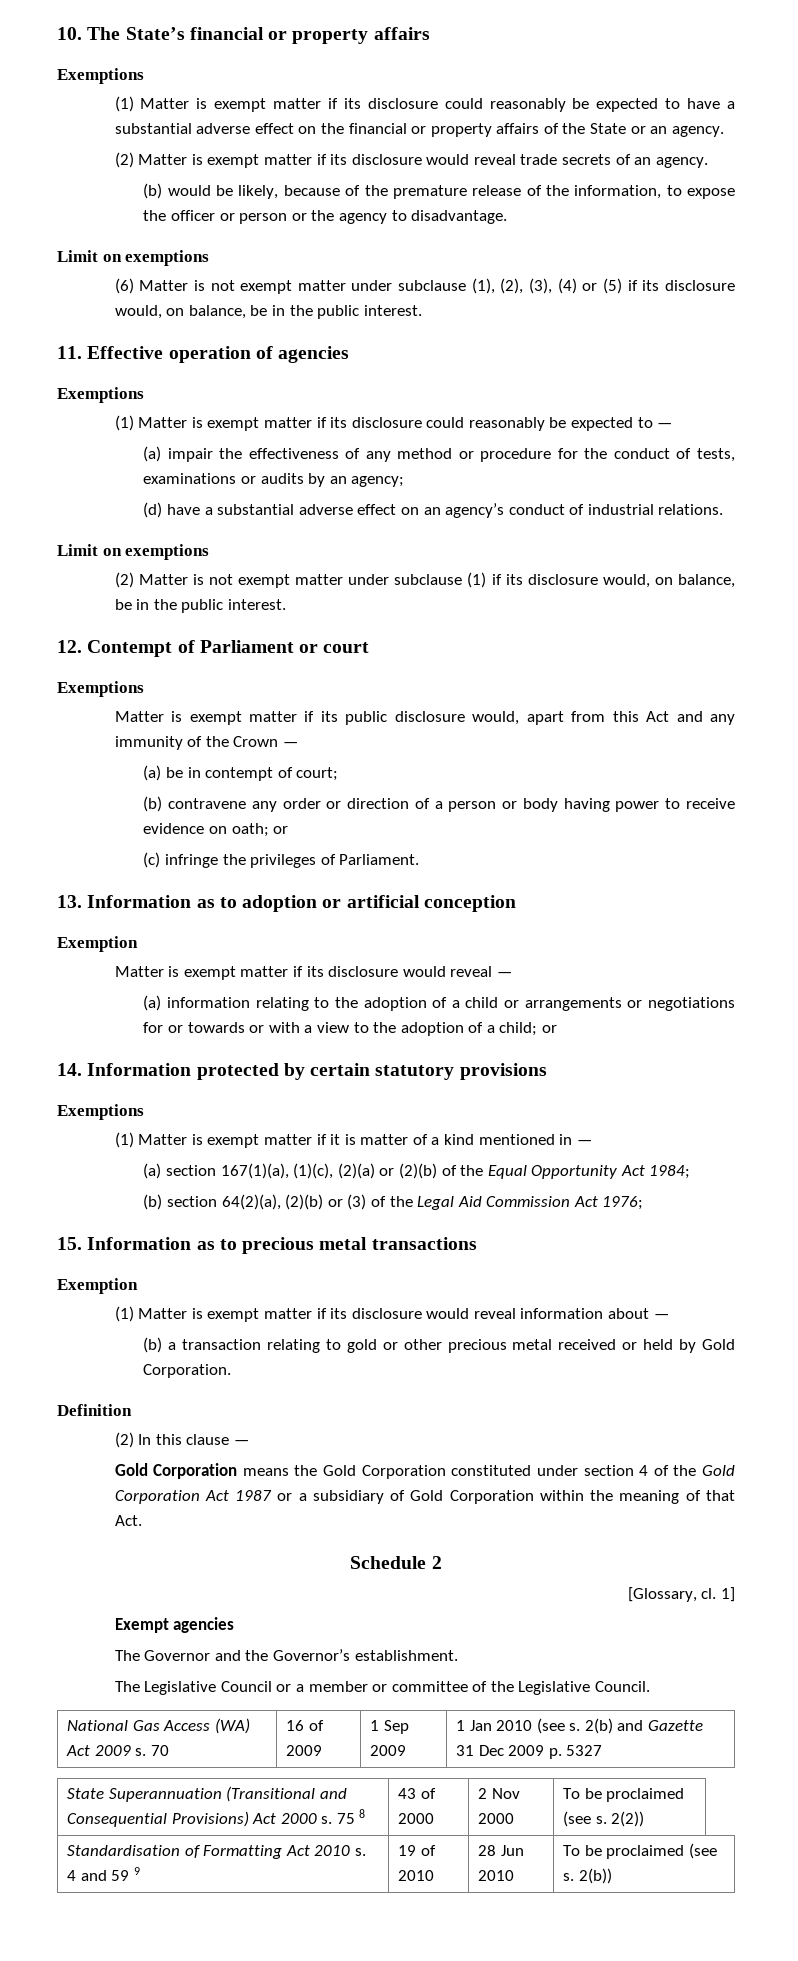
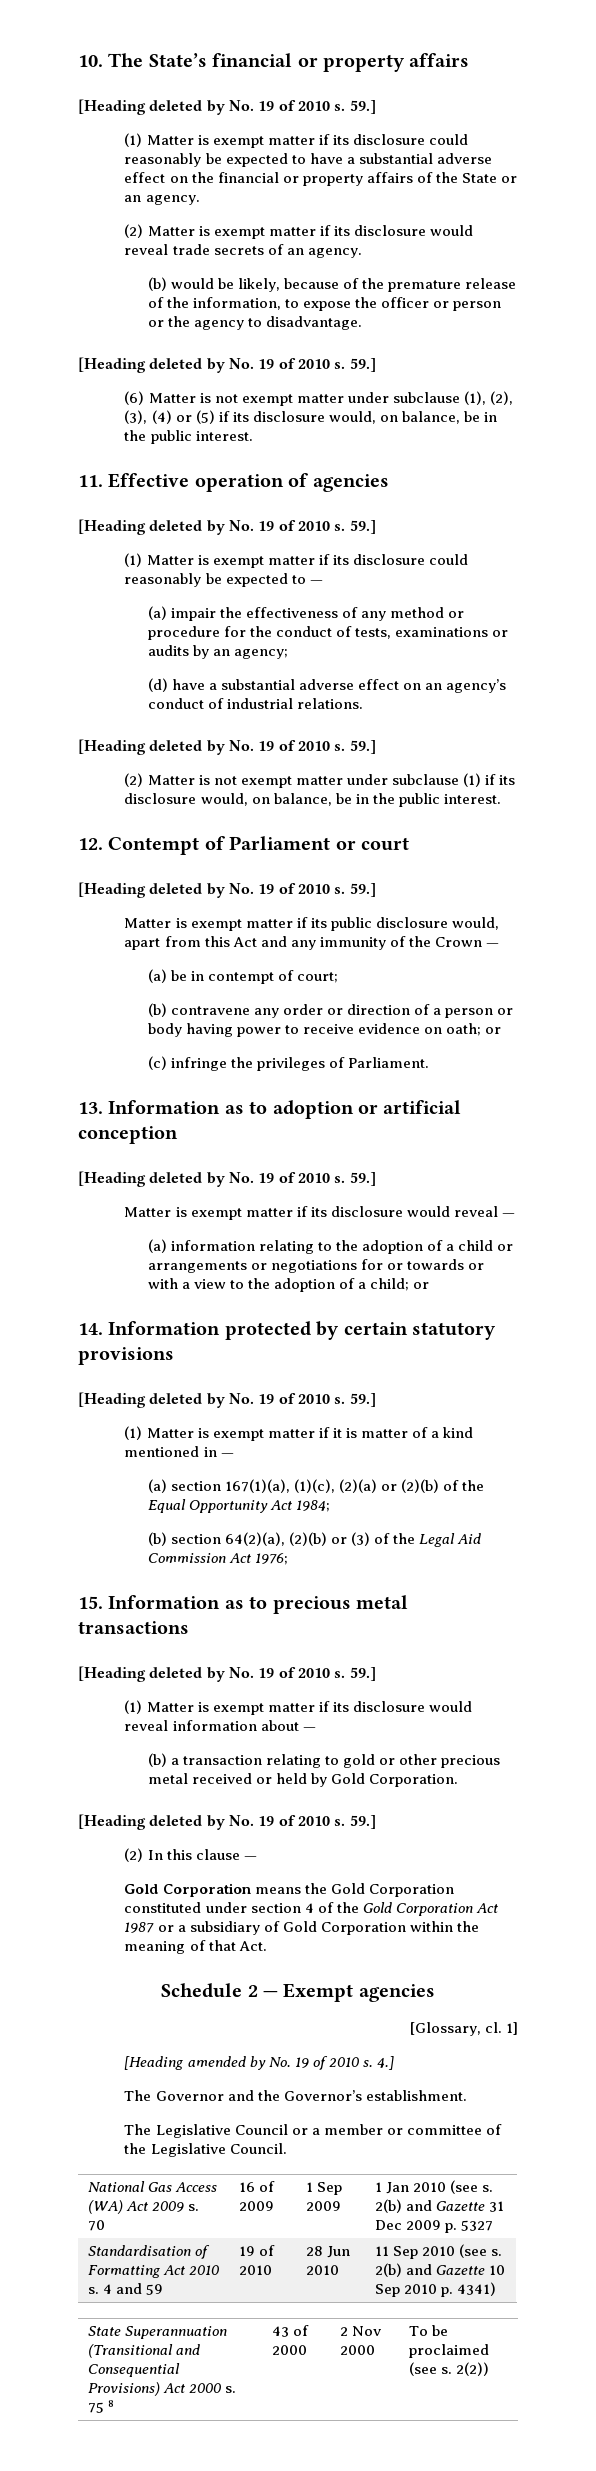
  10. The State’s financial or property affairs
- Exemptions
+ [Heading deleted by No. 19 of 2010 s. 59.]
  (b) would be likely, because of the premature release of the information, to expose the officer or person or the agency to disadvantage.
- Limit on exemptions
+ [Heading deleted by No. 19 of 2010 s. 59.]
  11. Effective operation of agencies
- Exemptions
+ [Heading deleted by No. 19 of 2010 s. 59.]
  (d) have a substantial adverse effect on an agency’s conduct of industrial relations.
- Limit on exemptions
+ [Heading deleted by No. 19 of 2010 s. 59.]
  12. Contempt of Parliament or court
- Exemptions
+ [Heading deleted by No. 19 of 2010 s. 59.]
  13. Information as to adoption or artificial conception
- Exemption
+ [Heading deleted by No. 19 of 2010 s. 59.]
  14. Information protected by certain statutory provisions
- Exemptions
+ [Heading deleted by No. 19 of 2010 s. 59.]
  15. Information as to precious metal transactions
- Exemption
+ [Heading deleted by No. 19 of 2010 s. 59.]
  (b) a transaction relating to gold or other precious metal received or held by Gold Corporation.
- Definition
+ [Heading deleted by No. 19 of 2010 s. 59.]
- Schedule 2
+ Schedule 2 — Exempt agencies
- Exempt agencies
+ [Heading amended by No. 19 of 2010 s. 4.]
+ Standardisation of Formatting Act 2010 s. 4 and 59 | 19 of 2010 | 28 Jun 2010 | 11 Sep 2010 (see s. 2(b) and Gazette 10 Sep 2010 p. 4341)
- Standardisation of Formatting Act 2010 s. 4 and 59 9 | 19 of 2010 | 28 Jun 2010 | To be proclaimed (see s. 2(b))

